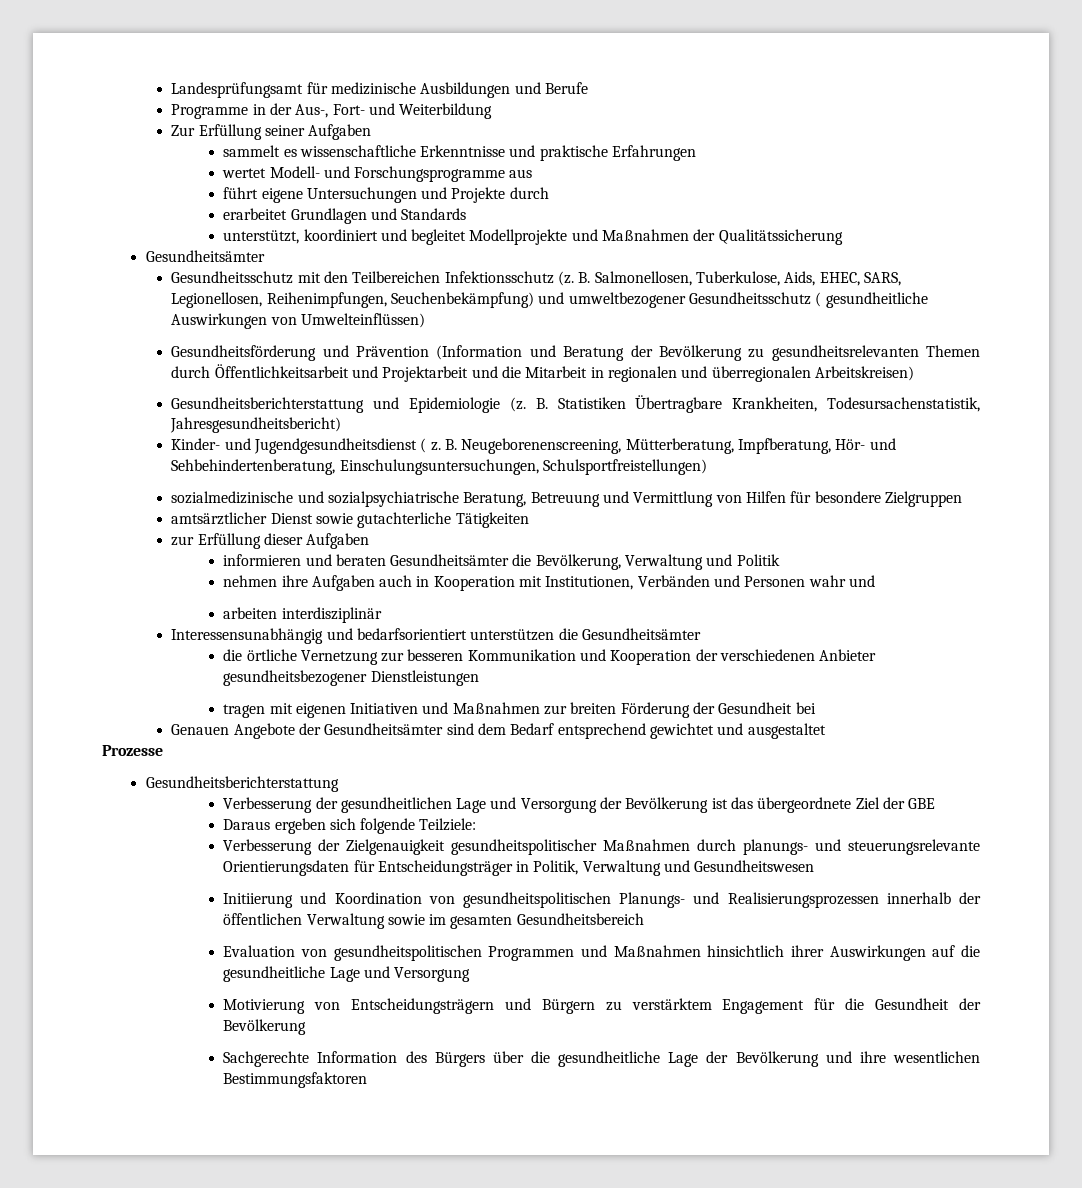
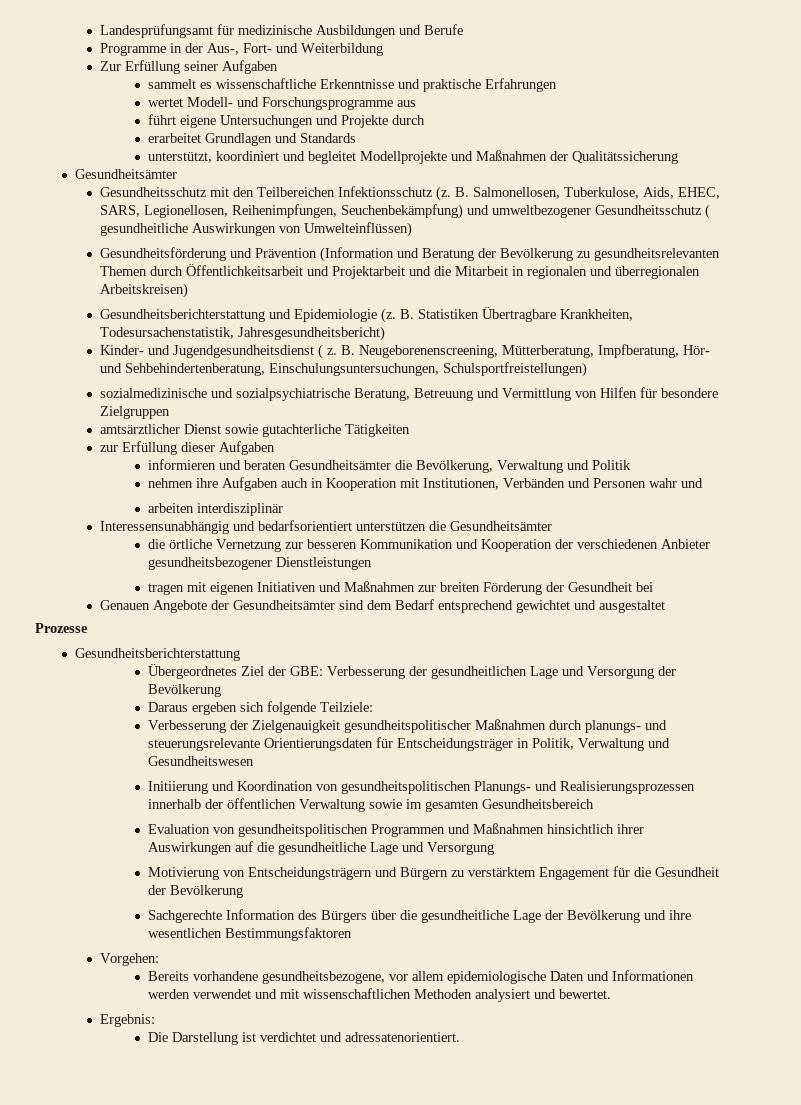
- Verbesserung der gesundheitlichen Lage und Versorgung der Bevölkerung ist das übergeordnete Ziel der GBE
+ Übergeordnetes Ziel der GBE: Verbesserung der gesundheitlichen Lage und Versorgung der Bevölkerung
+ Vorgehen:
+ Bereits vorhandene gesundheitsbezogene, vor allem epidemiologische Daten und Informationen werden verwendet und mit wissenschaftlichen Methoden analysiert und bewertet.
+ Ergebnis:
+ Die Darstellung ist verdichtet und adressatenorientiert.

